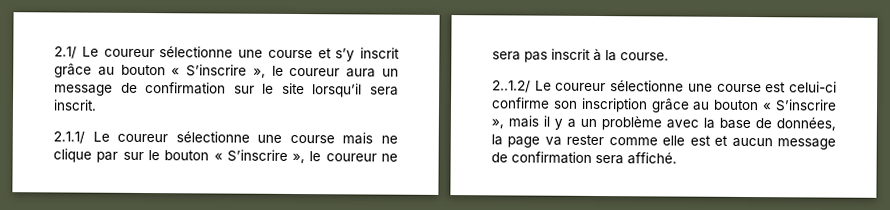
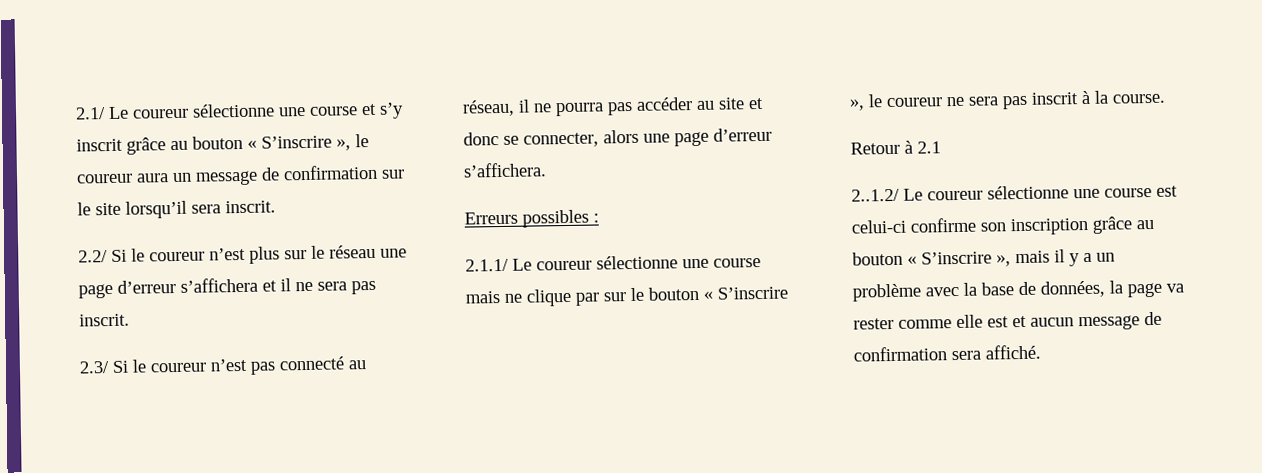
+ 2.2/ Si le coureur n’est plus sur le réseau une page d’erreur s’affichera et il ne sera pas inscrit.
+ 2.3/ Si le coureur n’est pas connecté au réseau, il ne pourra pas accéder au site et donc se connecter, alors une page d’erreur s’affichera.
+ Erreurs possibles :
+ Retour à 2.1

